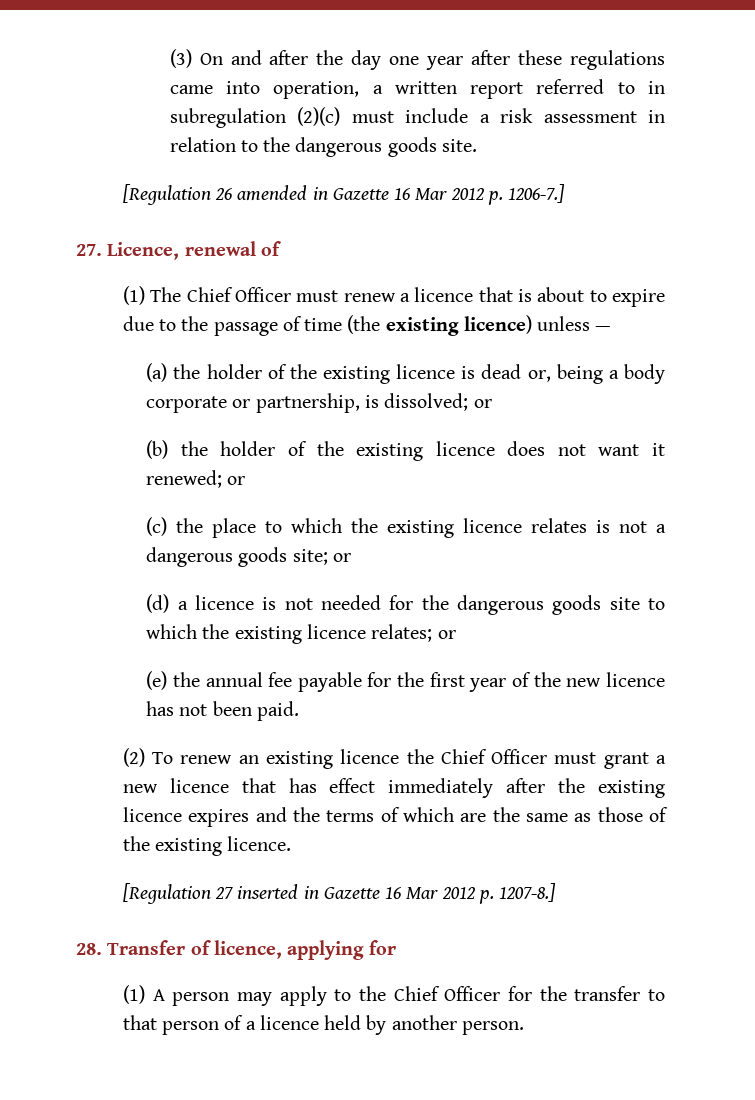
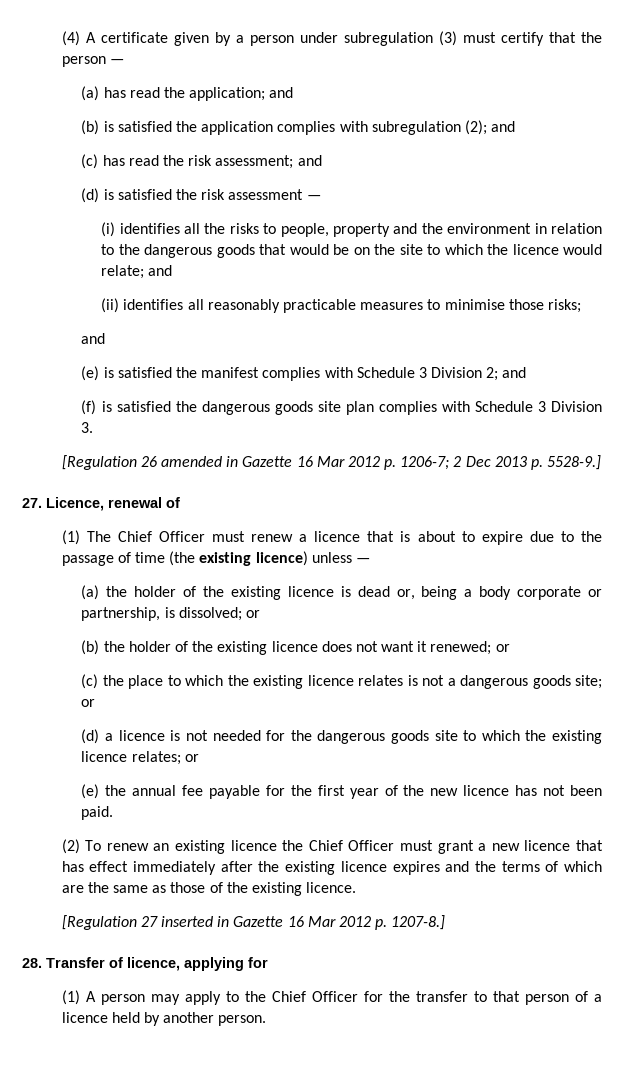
- (3) On and after the day one year after these regulations came into operation, a written report referred to in subregulation (2)(c) must include a risk assessment in relation to the dangerous goods site.
+ (4) A certificate given by a person under subregulation (3) must certify that the person —
+ (a) has read the application; and
+ (b) is satisfied the application complies with subregulation (2); and
+ (c) has read the risk assessment; and
+ (d) is satisfied the risk assessment —
+ (i) identifies all the risks to people, property and the environment in relation to the dangerous goods that would be on the site to which the licence would relate; and
+ (ii) identifies all reasonably practicable measures to minimise those risks;
+ and
+ (e) is satisfied the manifest complies with Schedule 3 Division 2; and
+ (f) is satisfied the dangerous goods site plan complies with Schedule 3 Division 3.
- [Regulation 26 amended in Gazette 16 Mar 2012 p. 1206-7.]
+ [Regulation 26 amended in Gazette 16 Mar 2012 p. 1206-7; 2 Dec 2013 p. 5528-9.]

